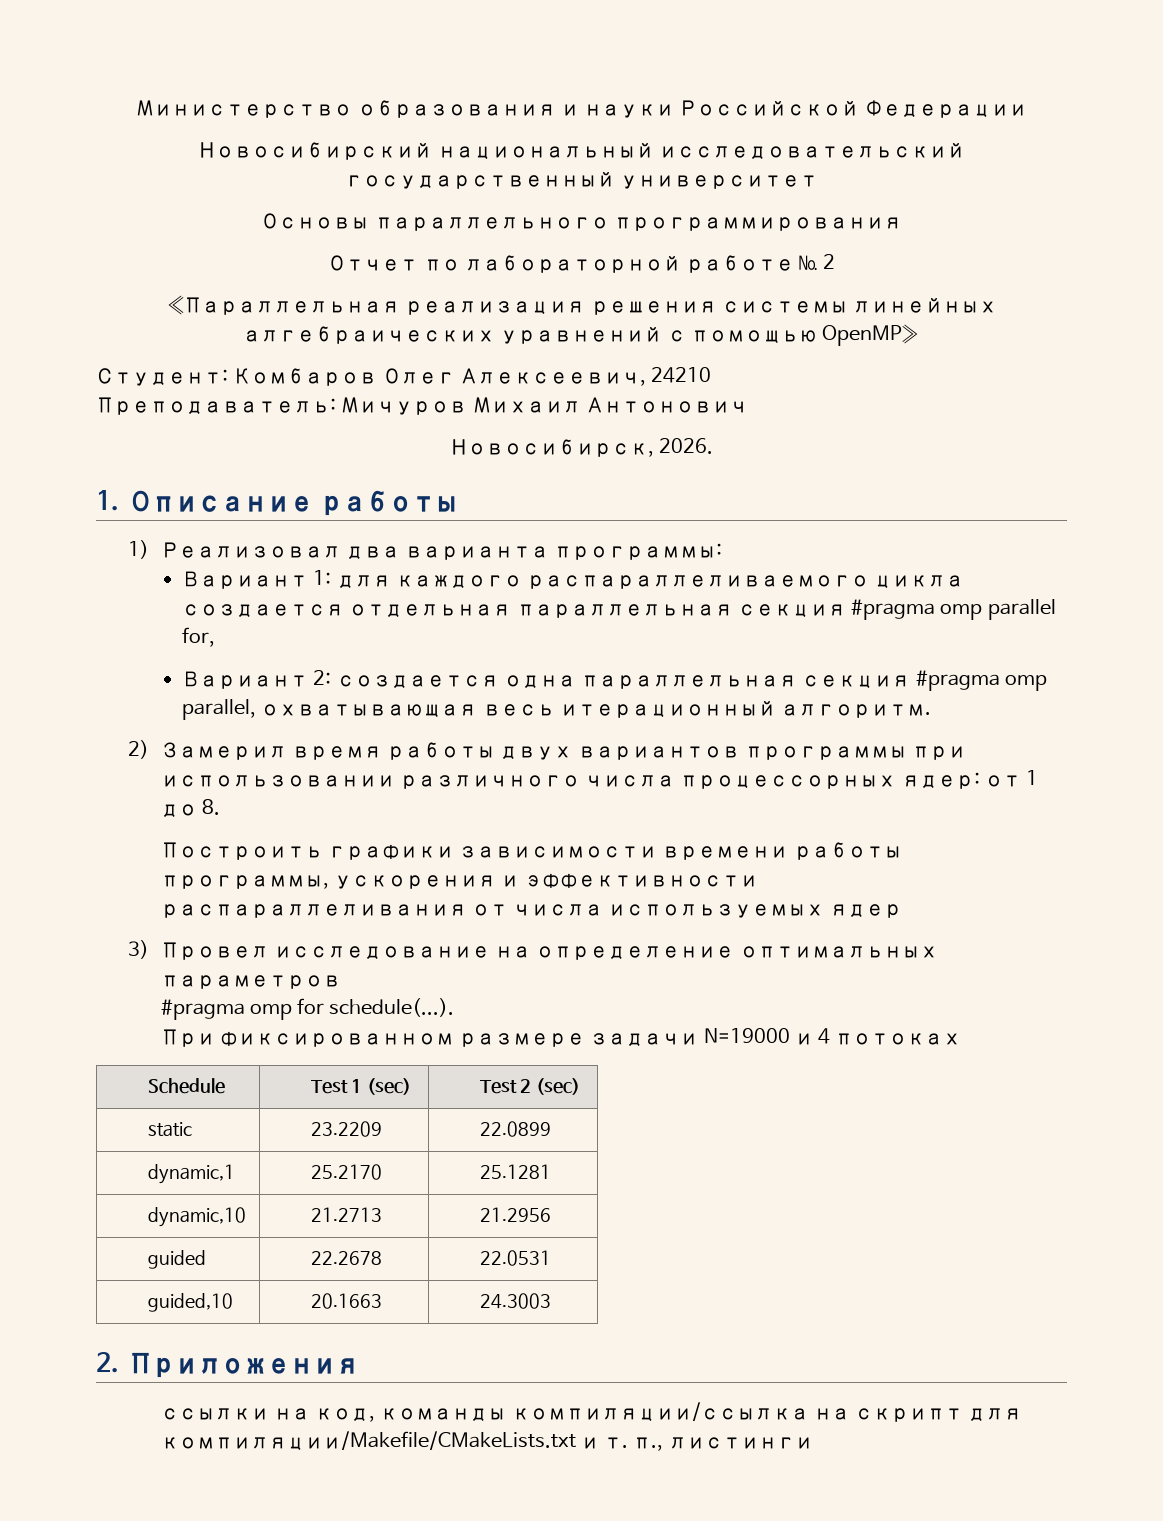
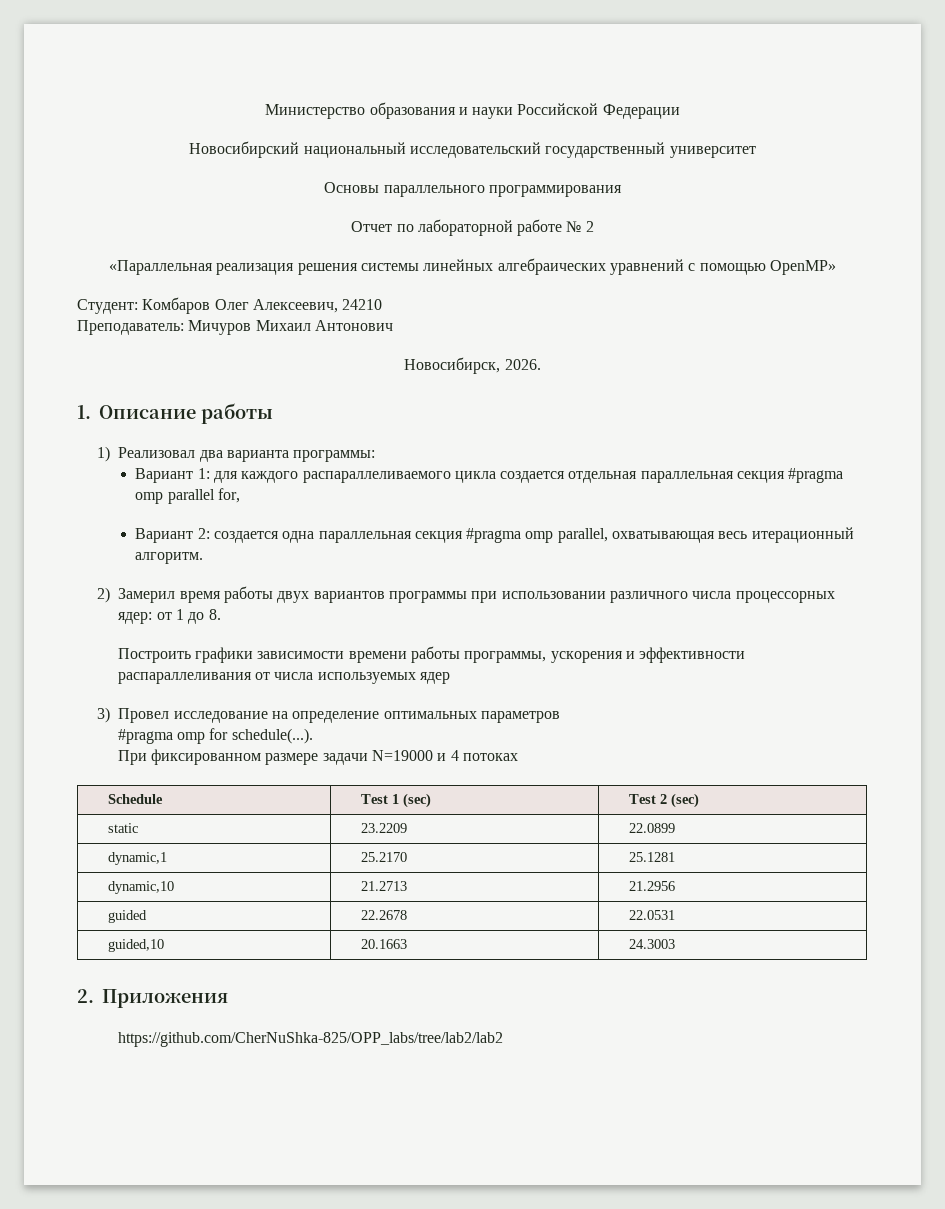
- ссылки на код, команды компиляции/ссылка на скрипт для компиляции/Makefile/CMakeLists.txt и т. п., листинги
+ https://github.com/CherNuShka-825/OPP_labs/tree/lab2/lab2

